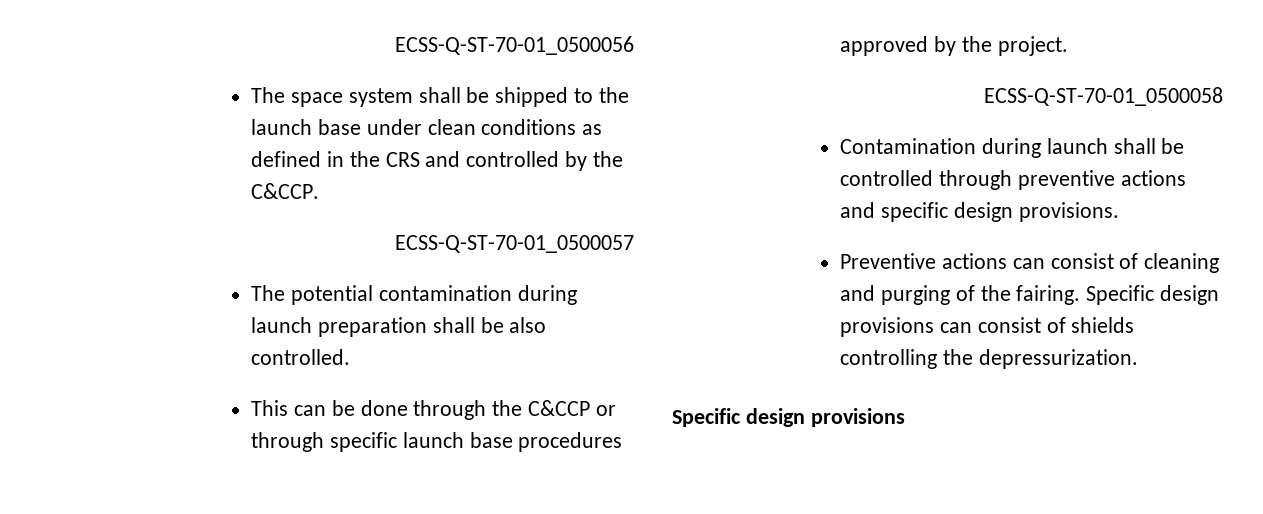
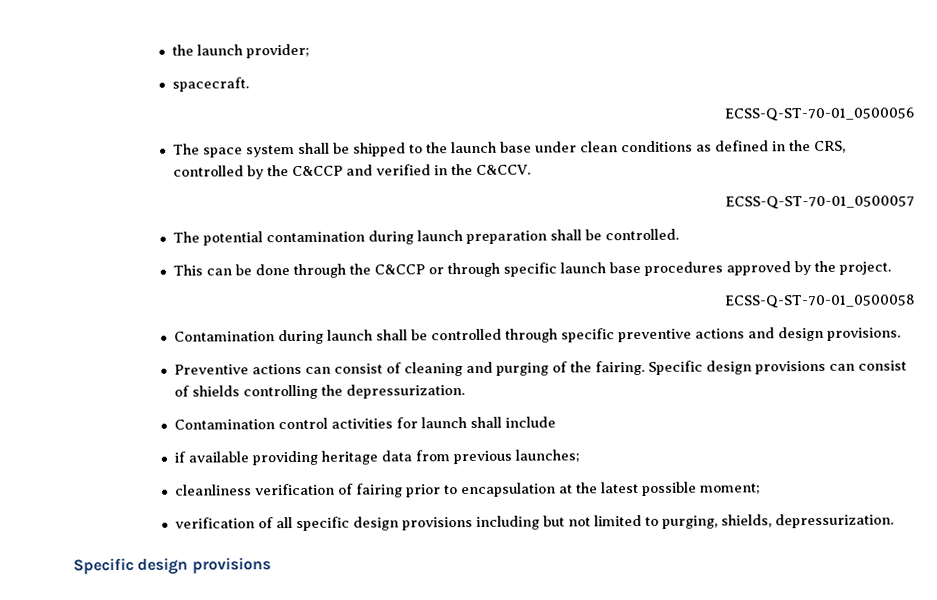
+ the launch provider;
+ spacecraft.
- The space system shall be shipped to the launch base under clean conditions as defined in the CRS and controlled by the C&CCP.
+ The space system shall be shipped to the launch base under clean conditions as defined in the CRS, controlled by the C&CCP and verified in the C&CCV.
- The potential contamination during launch preparation shall be also controlled.
+ The potential contamination during launch preparation shall be controlled.
- Contamination during launch shall be controlled through preventive actions and specific design provisions.
+ Contamination during launch shall be controlled through specific preventive actions and design provisions.
+ Contamination control activities for launch shall include
+ if available providing heritage data from previous launches;
+ cleanliness verification of fairing prior to encapsulation at the latest possible moment;
+ verification of all specific design provisions including but not limited to purging, shields, depressurization.

